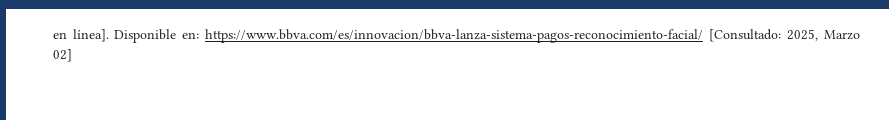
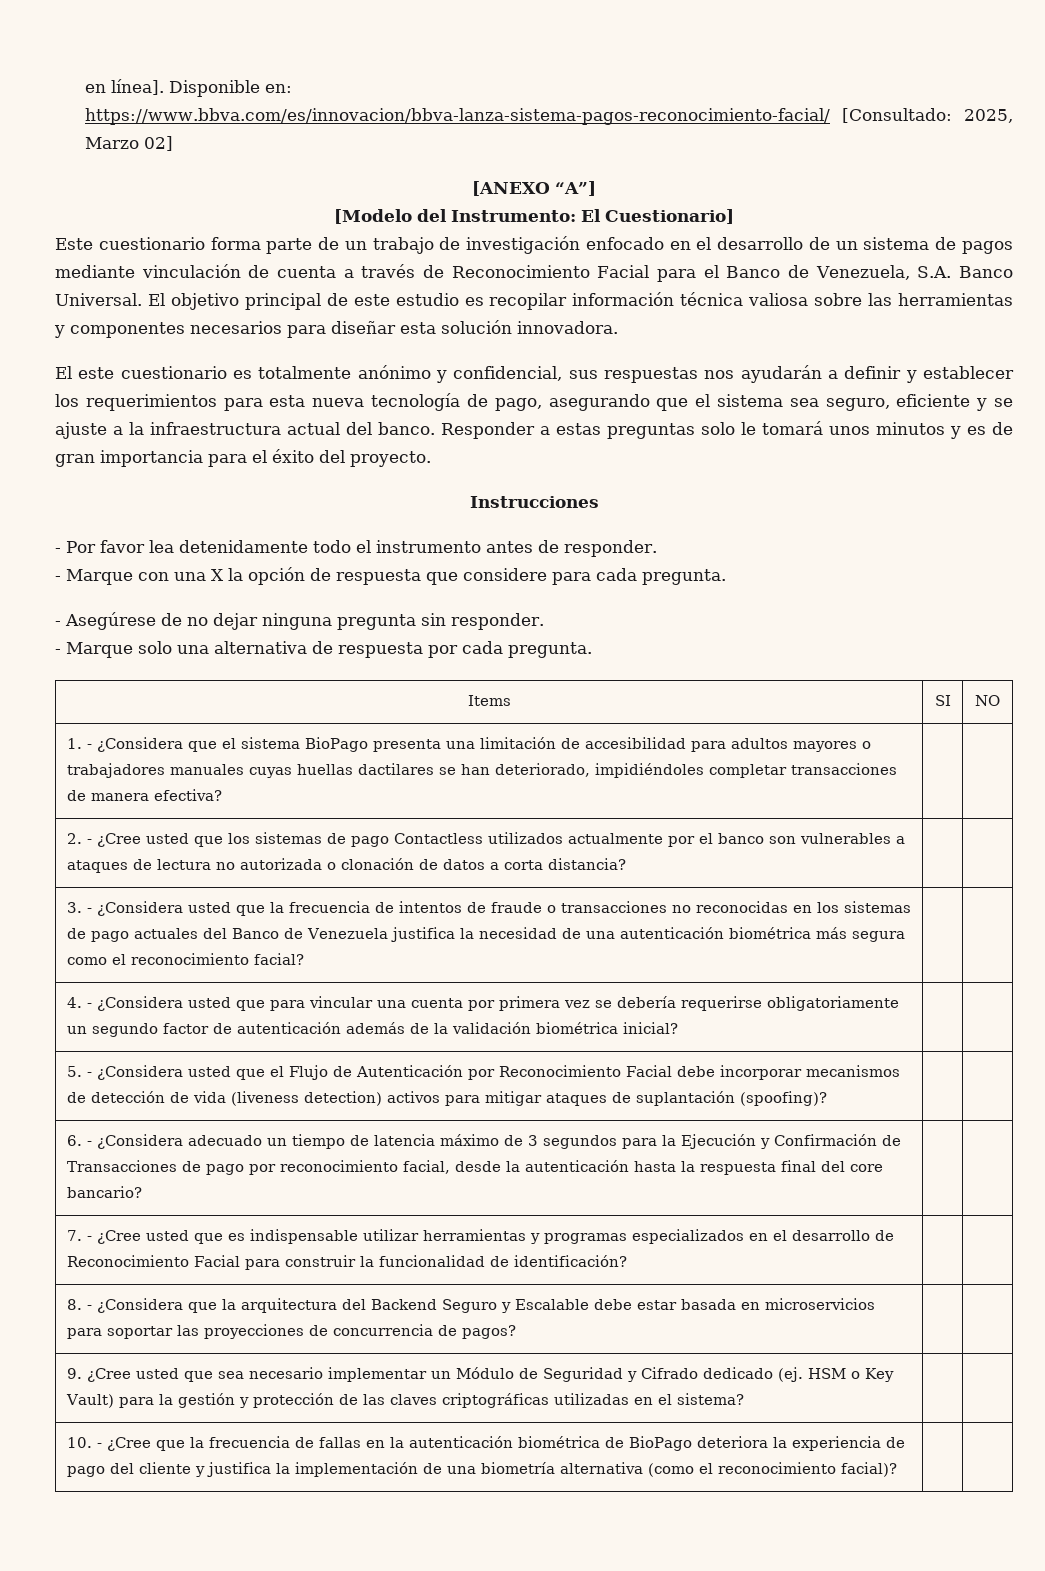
+ [ANEXO “A”]
+ [Modelo del Instrumento: El Cuestionario]
+ Este cuestionario forma parte de un trabajo de investigación enfocado en el desarrollo de un sistema de pagos mediante vinculación de cuenta a través de Reconocimiento Facial para el Banco de Venezuela, S.A. Banco Universal. El objetivo principal de este estudio es recopilar información técnica valiosa sobre las herramientas y componentes necesarios para diseñar esta solución innovadora.
+ El este cuestionario es totalmente anónimo y confidencial, sus respuestas nos ayudarán a definir y establecer los requerimientos para esta nueva tecnología de pago, asegurando que el sistema sea seguro, eficiente y se ajuste a la infraestructura actual del banco. Responder a estas preguntas solo le tomará unos minutos y es de gran importancia para el éxito del proyecto.
+ Instrucciones
+ - Por favor lea detenidamente todo el instrumento antes de responder.
+ - Marque con una X la opción de respuesta que considere para cada pregunta.
+ - Asegúrese de no dejar ninguna pregunta sin responder.
+ - Marque solo una alternativa de respuesta por cada pregunta.
+ Items | SI | NO
+ 1. - ¿Considera que el sistema BioPago presenta una limitación de accesibilidad para adultos mayores o trabajadores manuales cuyas huellas dactilares se han deteriorado, impidiéndoles completar transacciones de manera efectiva? | |
+ 2. - ¿Cree usted que los sistemas de pago Contactless utilizados actualmente por el banco son vulnerables a ataques de lectura no autorizada o clonación de datos a corta distancia? | |
+ 3. - ¿Considera usted que la frecuencia de intentos de fraude o transacciones no reconocidas en los sistemas de pago actuales del Banco de Venezuela justifica la necesidad de una autenticación biométrica más segura como el reconocimiento facial? | |
+ 4. - ¿Considera usted que para vincular una cuenta por primera vez se debería requerirse obligatoriamente un segundo factor de autenticación además de la validación biométrica inicial? | |
+ 5. - ¿Considera usted que el Flujo de Autenticación por Reconocimiento Facial debe incorporar mecanismos de detección de vida (liveness detection) activos para mitigar ataques de suplantación (spoofing)? | |
+ 6. - ¿Considera adecuado un tiempo de latencia máximo de 3 segundos para la Ejecución y Confirmación de Transacciones de pago por reconocimiento facial, desde la autenticación hasta la respuesta final del core bancario? | |
+ 7. - ¿Cree usted que es indispensable utilizar herramientas y programas especializados en el desarrollo de Reconocimiento Facial para construir la funcionalidad de identificación? | |
+ 8. - ¿Considera que la arquitectura del Backend Seguro y Escalable debe estar basada en microservicios para soportar las proyecciones de concurrencia de pagos? | |
+ 9. ¿Cree usted que sea necesario implementar un Módulo de Seguridad y Cifrado dedicado (ej. HSM o Key Vault) para la gestión y protección de las claves criptográficas utilizadas en el sistema? | |
+ 10. - ¿Cree que la frecuencia de fallas en la autenticación biométrica de BioPago deteriora la experiencia de pago del cliente y justifica la implementación de una biometría alternativa (como el reconocimiento facial)? | |

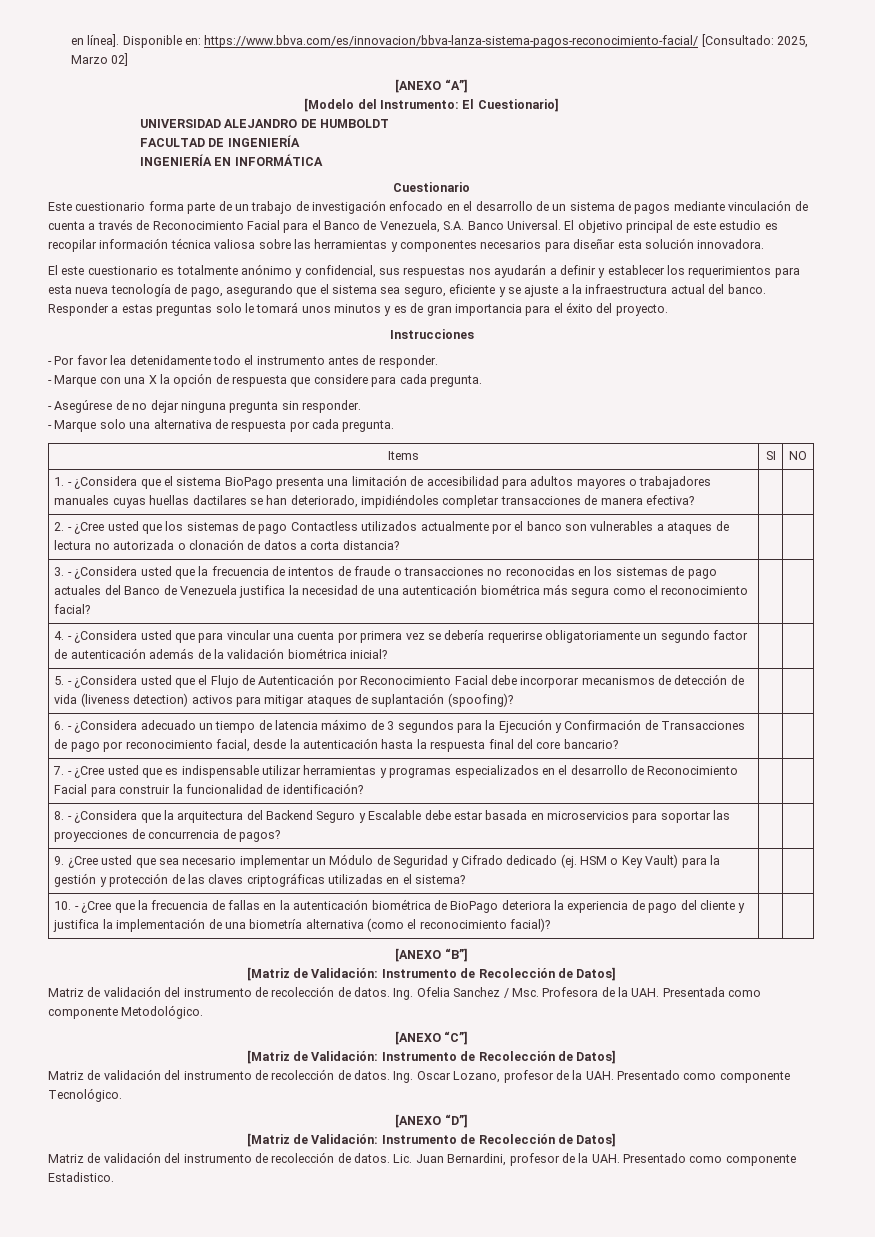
+ UNIVERSIDAD ALEJANDRO DE HUMBOLDT
+ FACULTAD DE INGENIERÍA
+ INGENIERÍA EN INFORMÁTICA
+ Cuestionario
+ [ANEXO “B”]
+ [Matriz de Validación: Instrumento de Recolección de Datos]
+ Matriz de validación del instrumento de recolección de datos. Ing. Ofelia Sanchez / Msc. Profesora de la UAH. Presentada como componente Metodológico.
+ [ANEXO “C”]
+ [Matriz de Validación: Instrumento de Recolección de Datos]
+ Matriz de validación del instrumento de recolección de datos. Ing. Oscar Lozano, profesor de la UAH. Presentado como componente Tecnológico.
+ [ANEXO “D”]
+ [Matriz de Validación: Instrumento de Recolección de Datos]
+ Matriz de validación del instrumento de recolección de datos. Lic. Juan Bernardini, profesor de la UAH. Presentado como componente Estadistico.

